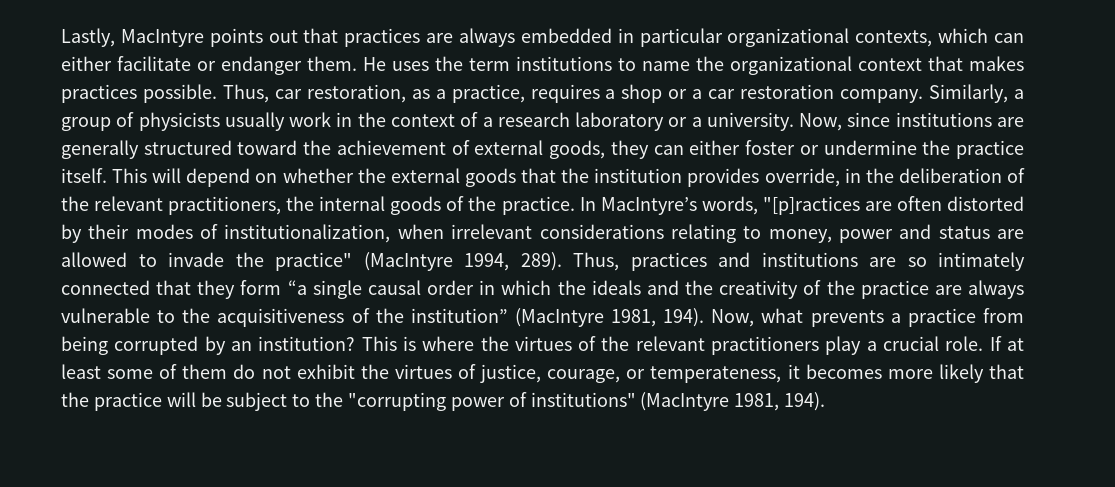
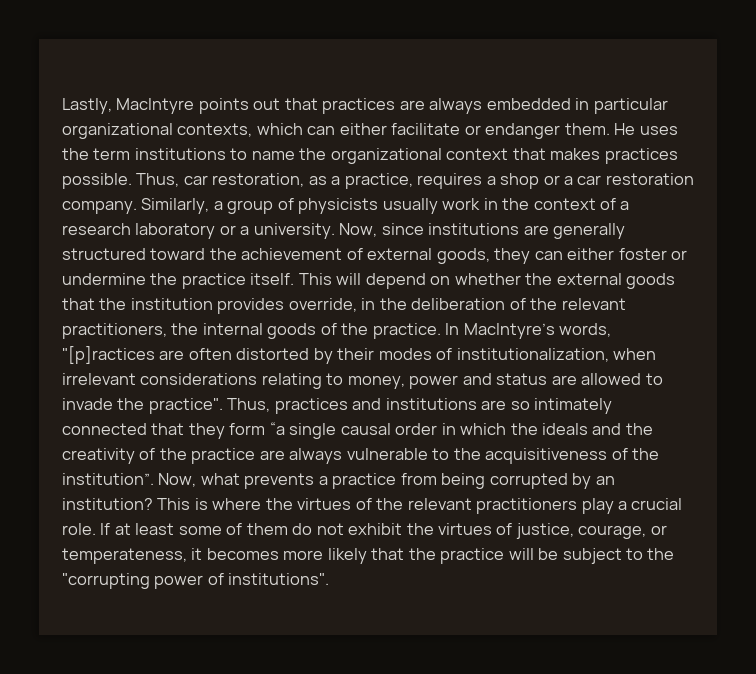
- In MacIntyre’s words, "[p]ractices are often distorted by their modes of institutionalization, when irrelevant considerations relating to money, power and status are allowed to invade the practice" (MacIntyre 1994, 289).
+ In MacIntyre’s words, "[p]ractices are often distorted by their modes of institutionalization, when irrelevant considerations relating to money, power and status are allowed to invade the practice".
- Thus, practices and institutions are so intimately connected that they form “a single causal order in which the ideals and the creativity of the practice are always vulnerable to the acquisitiveness of the institution” (MacIntyre 1981, 194).
+ Thus, practices and institutions are so intimately connected that they form “a single causal order in which the ideals and the creativity of the practice are always vulnerable to the acquisitiveness of the institution”.
- If at least some of them do not exhibit the virtues of justice, courage, or temperateness, it becomes more likely that the practice will be subject to the "corrupting power of institutions" (MacIntyre 1981, 194).
+ If at least some of them do not exhibit the virtues of justice, courage, or temperateness, it becomes more likely that the practice will be subject to the "corrupting power of institutions".

